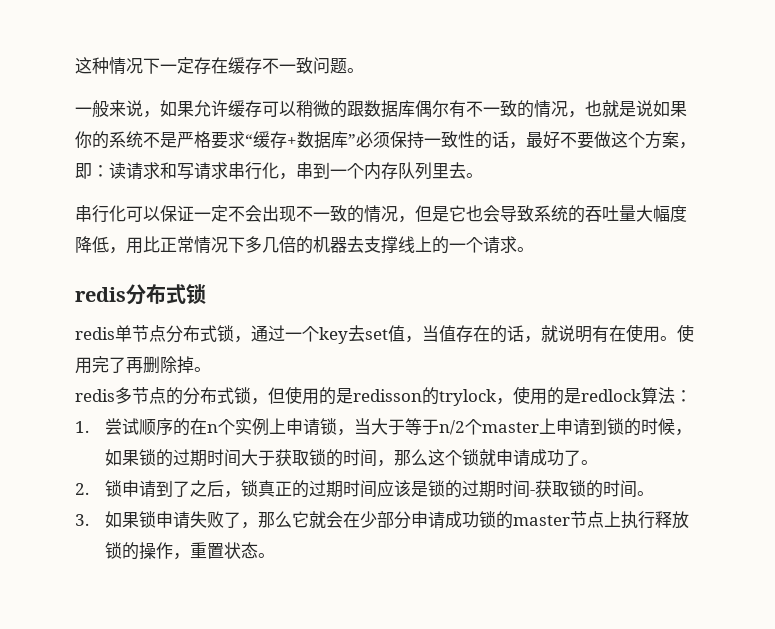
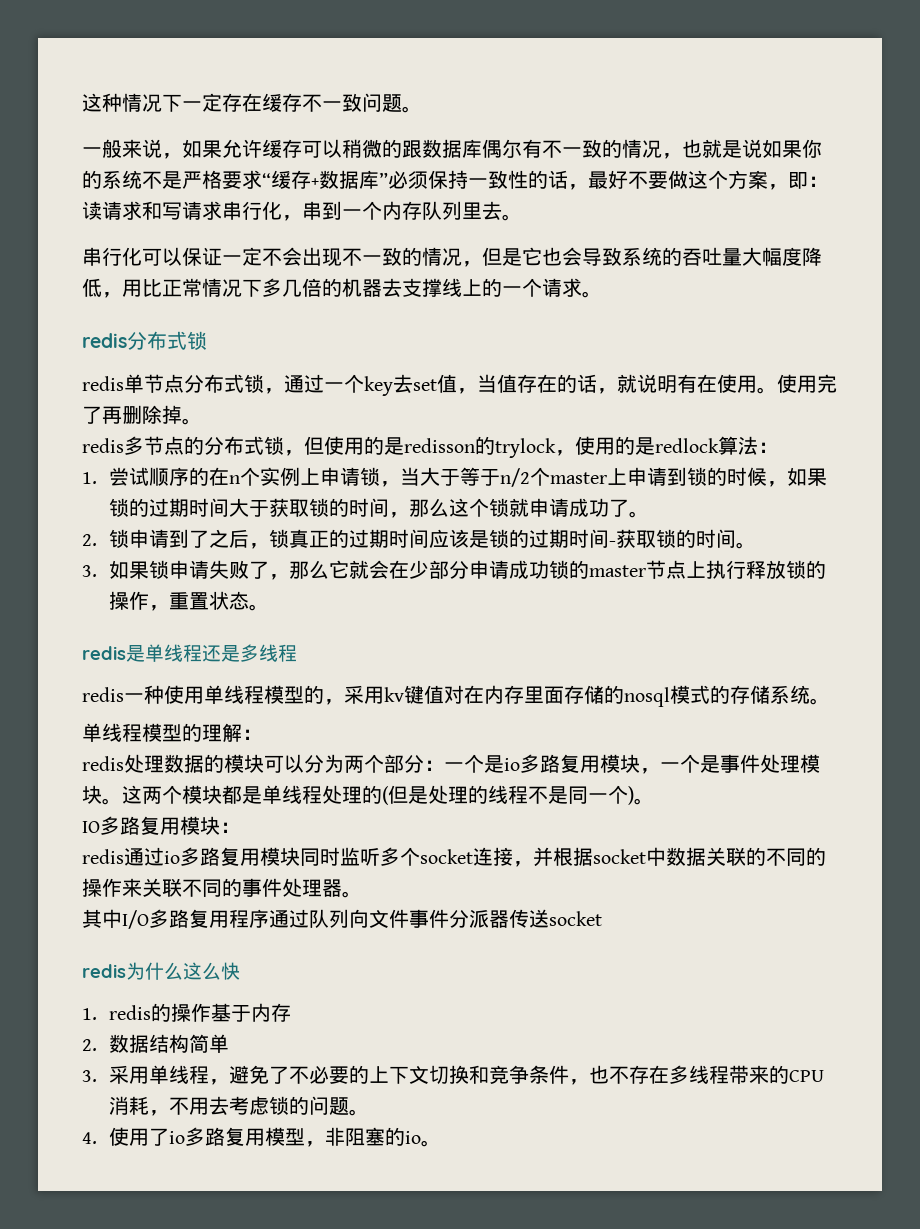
+ redis是单线程还是多线程
+ redis一种使用单线程模型的，采用kv键值对在内存里面存储的nosql模式的存储系统。
+ 单线程模型的理解：
+ redis处理数据的模块可以分为两个部分：一个是io多路复用模块，一个是事件处理模块。这两个模块都是单线程处理的(但是处理的线程不是同一个)。
+ IO多路复用模块：
+ redis通过io多路复用模块同时监听多个socket连接，并根据socket中数据关联的不同的操作来关联不同的事件处理器。
+ 其中I/O多路复用程序通过队列向文件事件分派器传送socket
+ redis为什么这么快
+ 1. redis的操作基于内存
+ 2.数据结构简单
+ 3.采用单线程，避免了不必要的上下文切换和竞争条件，也不存在多线程带来的CPU消耗，不用去考虑锁的问题。
+ 4.使用了io多路复用模型，非阻塞的io。

